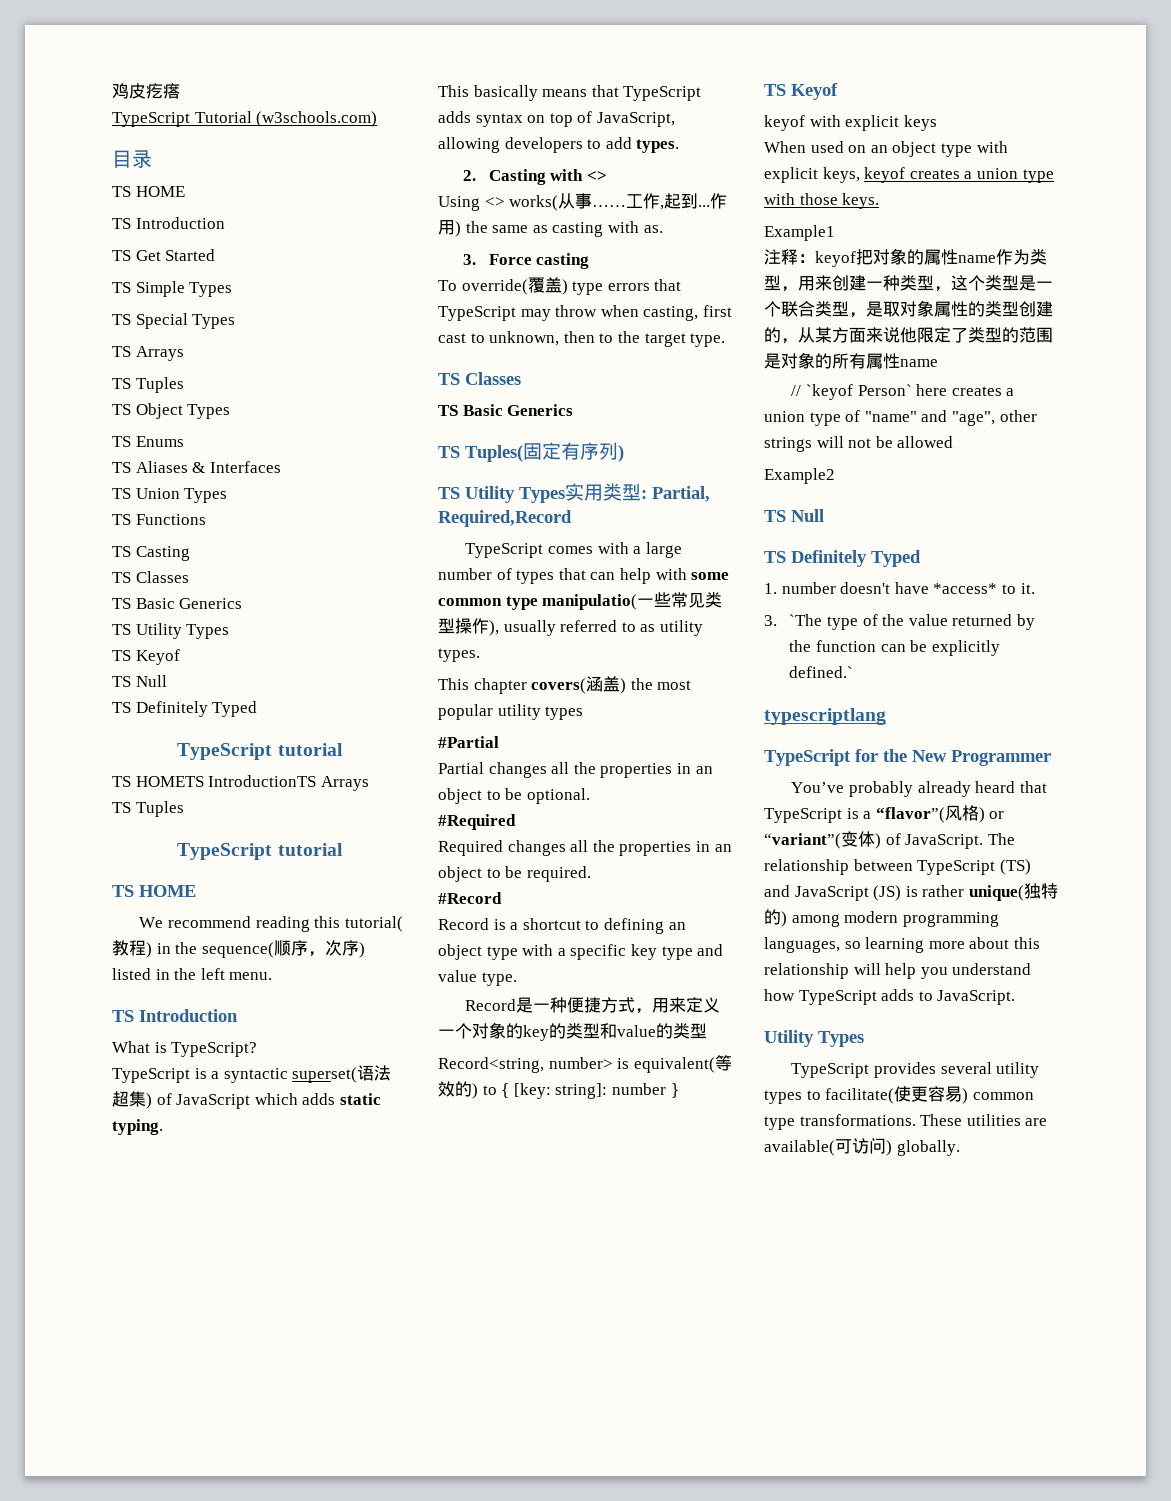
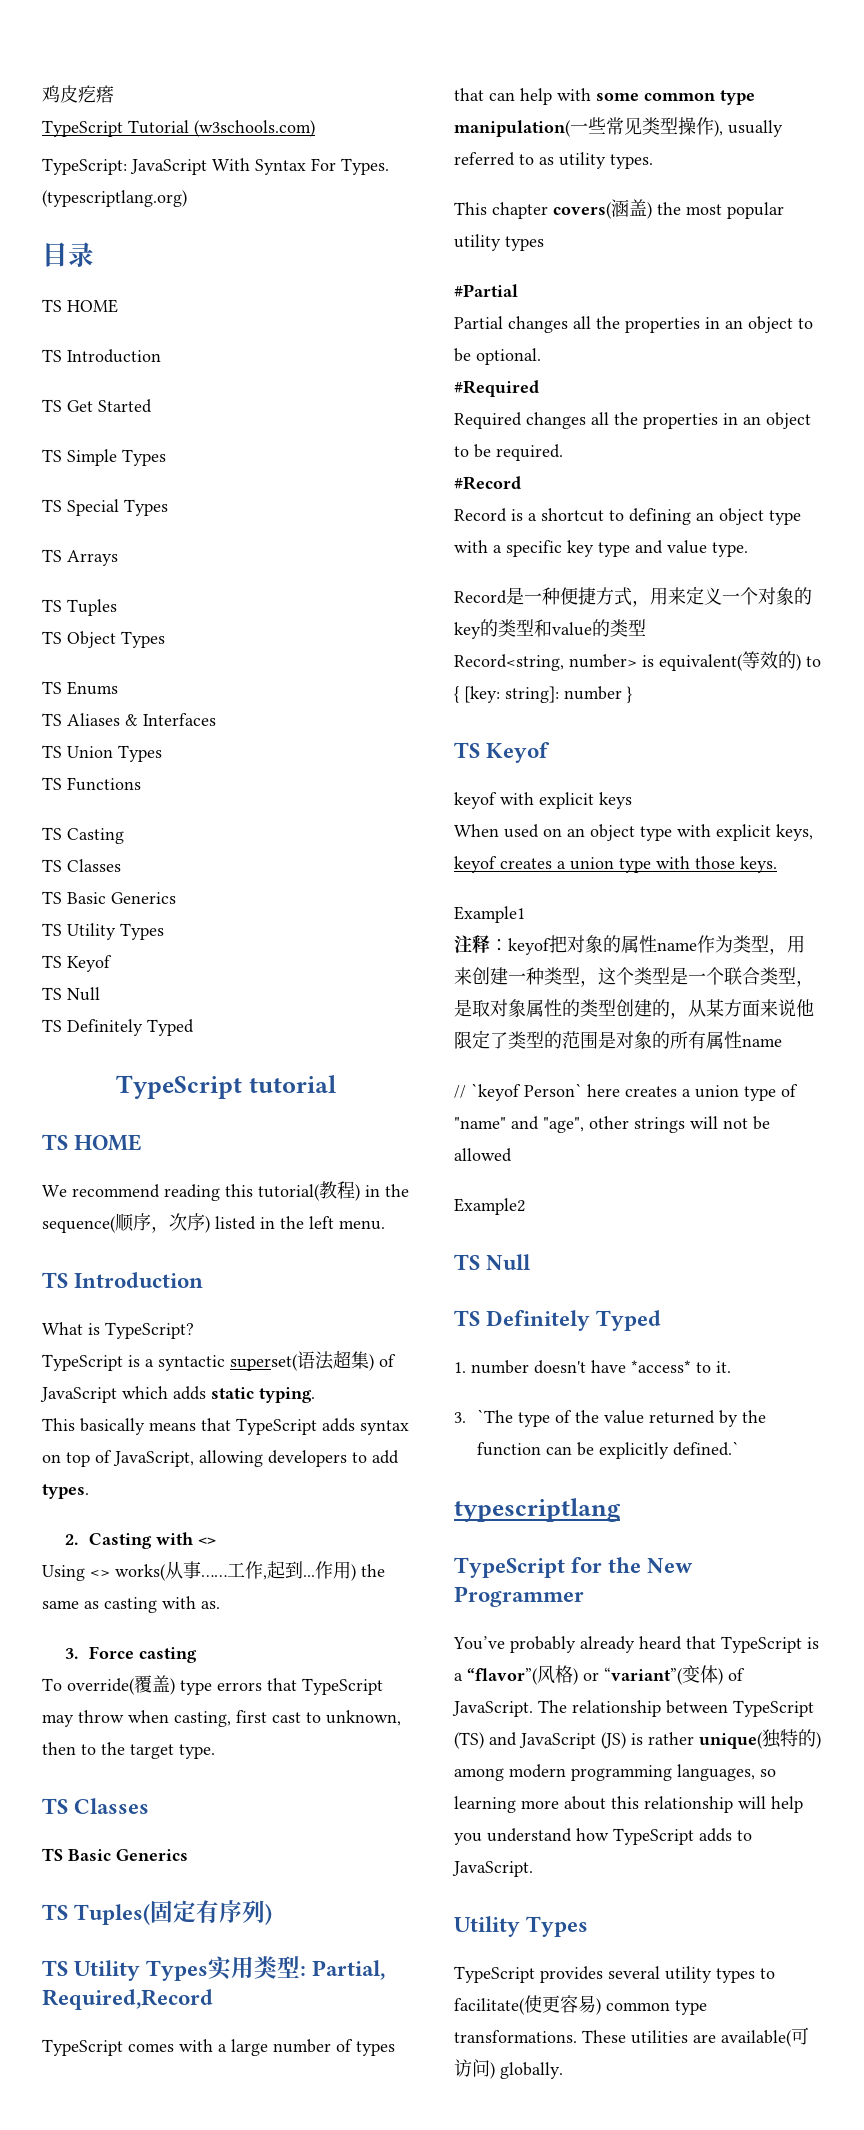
+ TypeScript: JavaScript With Syntax For Types. (typescriptlang.org)
- TS HOMETS IntroductionTS Arrays
- TS Tuples
- TypeScript tutorial
- TypeScript comes with a large number of types that can help with some common type manipulatio(一些常见类型操作), usually referred to as utility types.
+ TypeScript comes with a large number of types that can help with some common type manipulation(一些常见类型操作), usually referred to as utility types.

